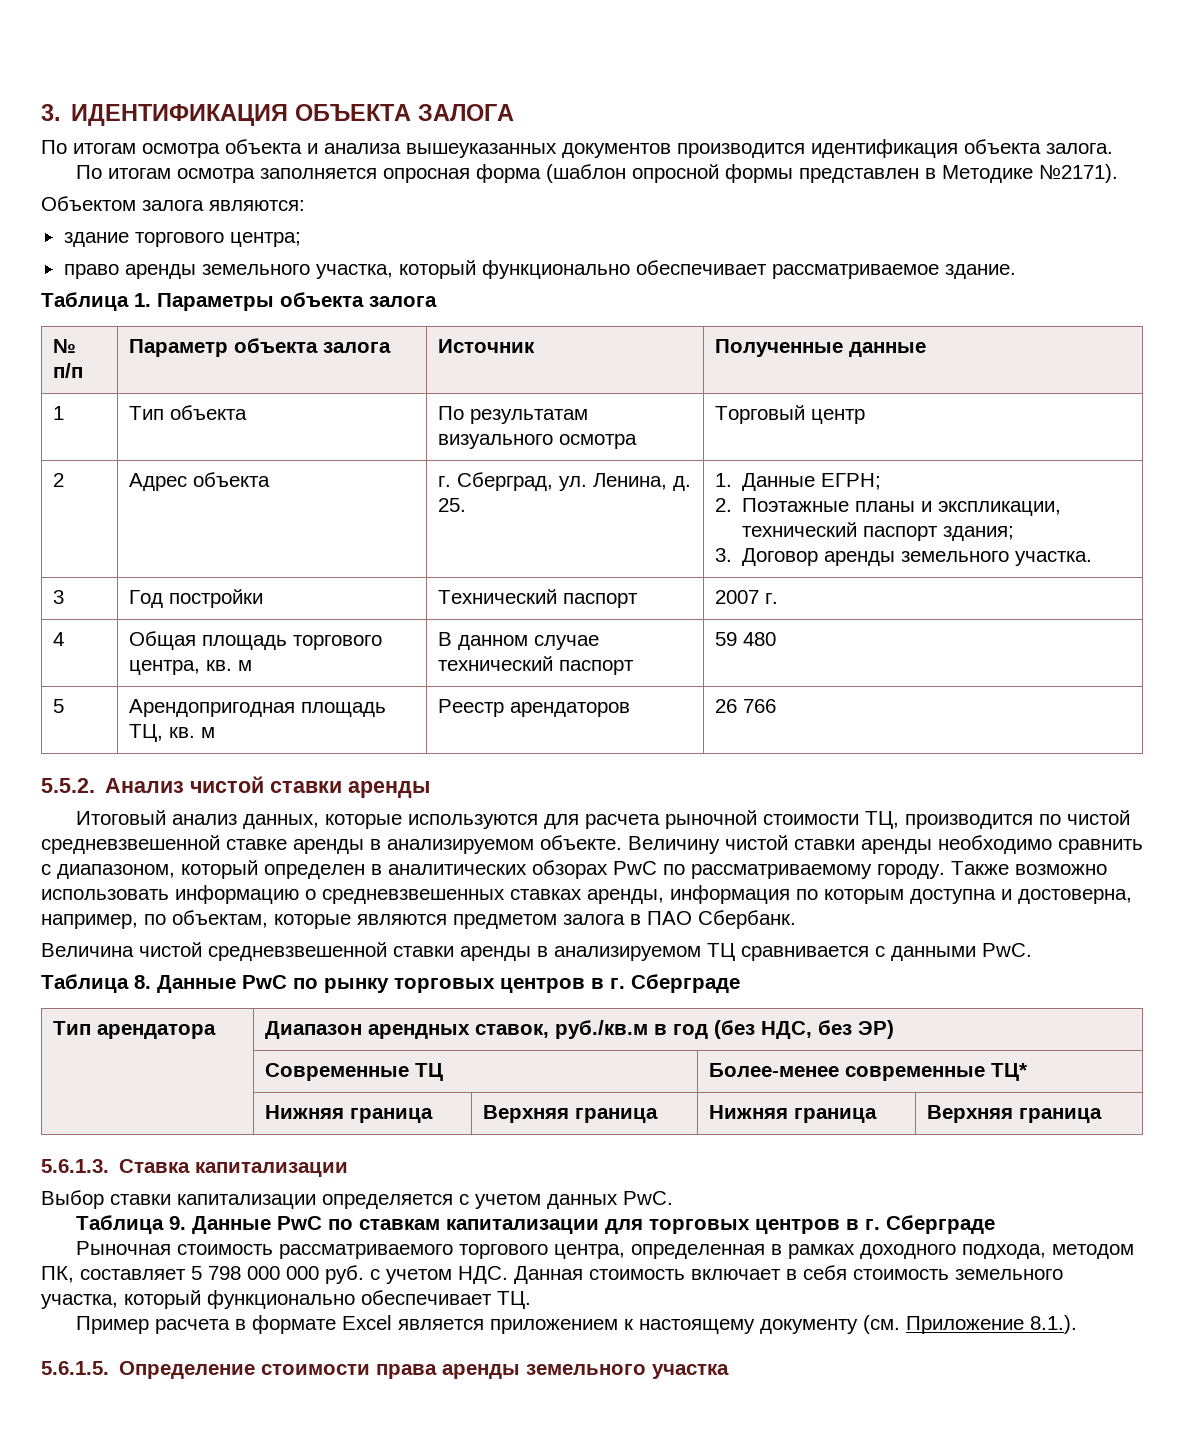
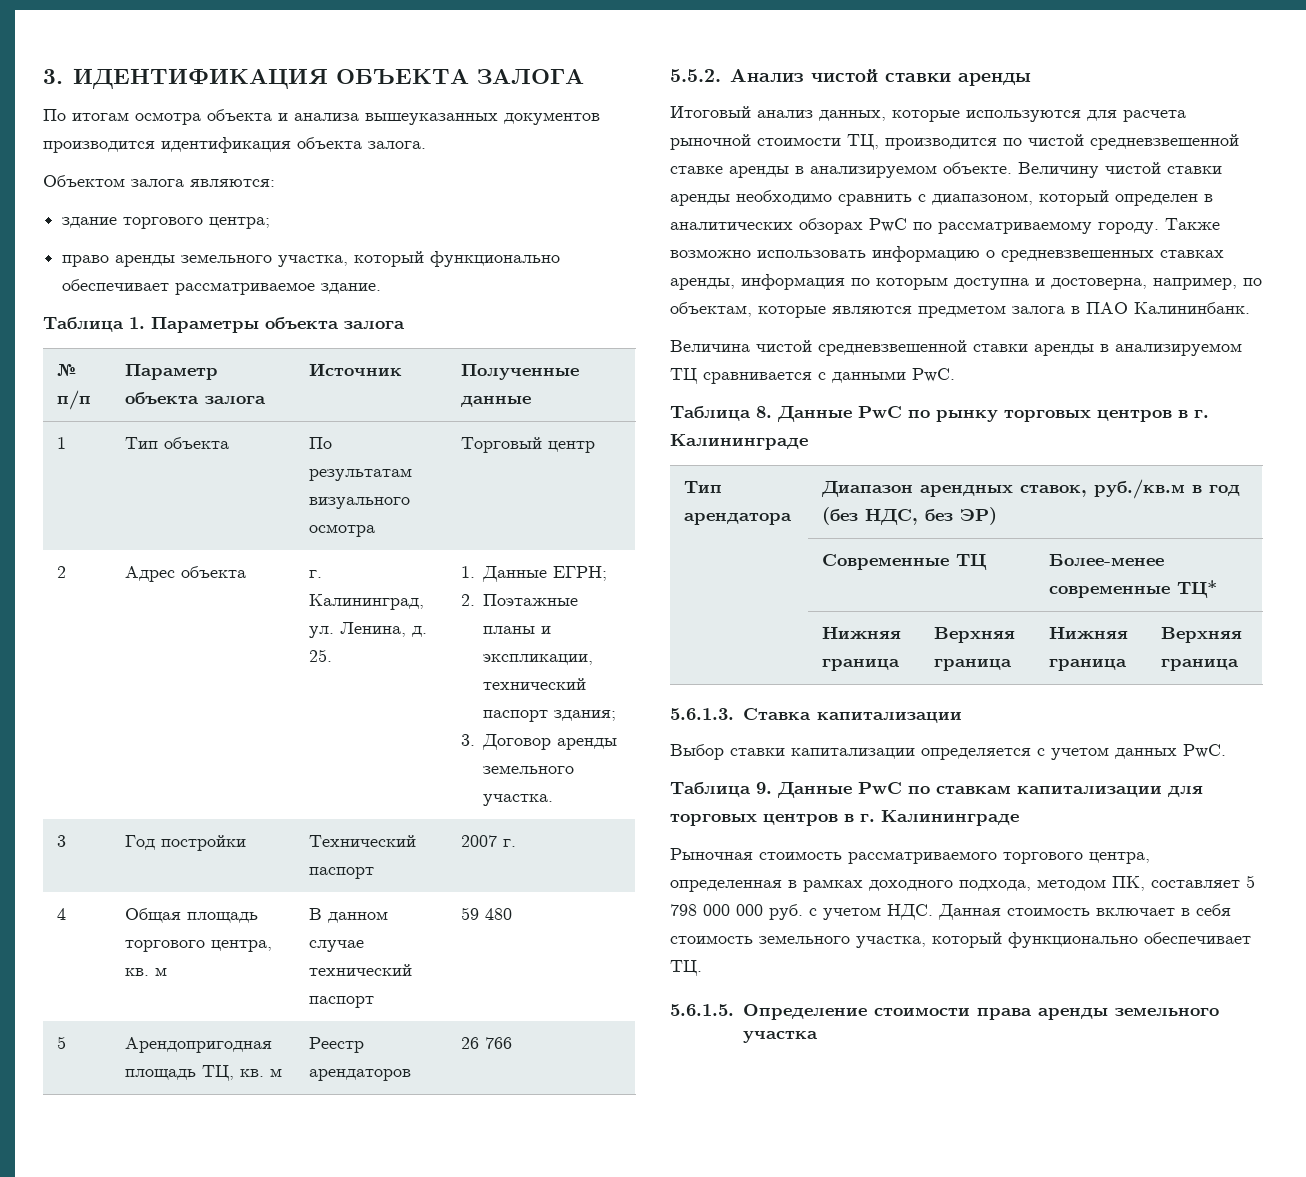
- По итогам осмотра заполняется опросная форма (шаблон опросной формы представлен в Методике №2171).
- 2 | Адрес объекта | г. Сберград, ул. Ленина, д. 25. | 1. Данные ЕГРН;
+ 2 | Адрес объекта | г. Калининград, ул. Ленина, д. 25. | 1. Данные ЕГРН;
- Также возможно использовать информацию о средневзвешенных ставках аренды, информация по которым доступна и достоверна, например, по объектам, которые являются предметом залога в ПАО Сбербанк.
+ Также возможно использовать информацию о средневзвешенных ставках аренды, информация по которым доступна и достоверна, например, по объектам, которые являются предметом залога в ПАО Калининбанк.
- Таблица 8. Данные PwC по рынку торговых центров в г. Сберграде
+ Таблица 8. Данные PwC по рынку торговых центров в г. Калининграде
- Таблица 9. Данные PwC по ставкам капитализации для торговых центров в г. Сберграде
+ Таблица 9. Данные PwC по ставкам капитализации для торговых центров в г. Калининграде
- Пример расчета в формате Excel является приложением к настоящему документу (см. Приложение 8.1.).

